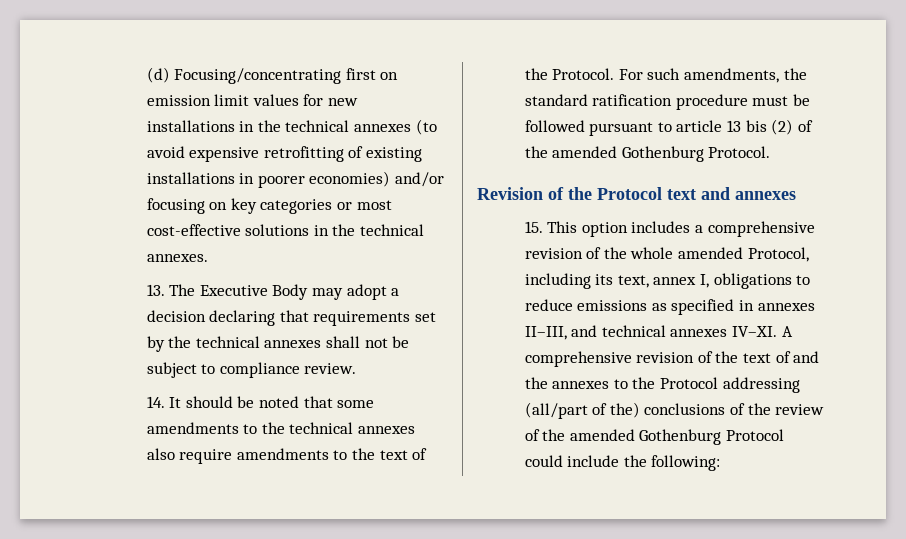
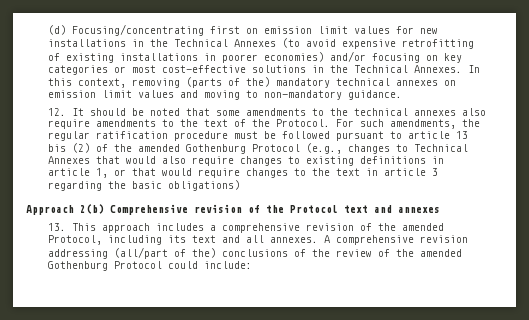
- (d) Focusing/concentrating first on emission limit values for new installations in the technical annexes (to avoid expensive retrofitting of existing installations in poorer economies) and/or focusing on key categories or most cost-effective solutions in the technical annexes.
- 13. The Executive Body may adopt a decision declaring that requirements set by the technical annexes shall not be subject to compliance review.
- 14. It should be noted that some amendments to the technical annexes also require amendments to the text of the Protocol.
+ (d) Focusing/concentrating first on emission limit values for new installations in the Technical Annexes (to avoid expensive retrofitting of existing installations in poorer economies) and/or focusing on key categories or most cost-effective solutions in the Technical Annexes. In this context, removing (parts of the) mandatory technical annexes on emission limit values and moving to non-mandatory guidance.
+ 12. It should be noted that some amendments to the technical annexes also require amendments to the text of the Protocol.
- For such amendments, the standard ratification procedure must be followed pursuant to article 13 bis (2) of the amended Gothenburg Protocol.
- Revision of the Protocol text and annexes
+ For such amendments, the regular ratification procedure must be followed pursuant to article 13 bis (2) of the amended Gothenburg Protocol (e.g., changes to Technical Annexes that would also require changes to existing definitions in article 1, or that would require changes to the text in article 3 regarding the basic obligations)
+ Approach 2(b) Comprehensive revision of the Protocol text and annexes
- 15. This option includes a comprehensive revision of the whole amended Protocol, including its text, annex I, obligations to reduce emissions as specified in annexes II–III, and technical annexes IV–XI. A comprehensive revision of the text of and the annexes to the Protocol addressing (all/part of the) conclusions of the review of the amended Gothenburg Protocol could include the following:
+ 13. This approach includes a comprehensive revision of the amended Protocol, including its text and all annexes. A comprehensive revision addressing (all/part of the) conclusions of the review of the amended Gothenburg Protocol could include:

